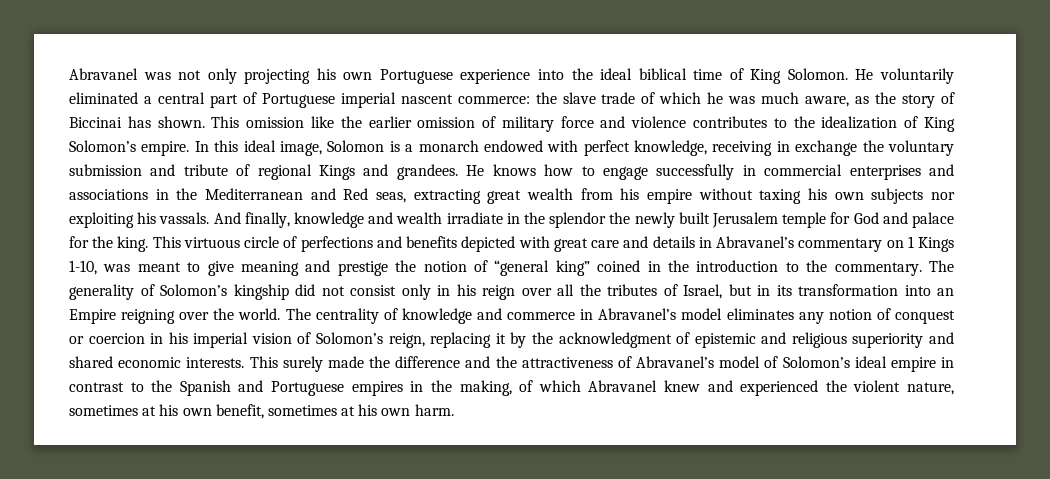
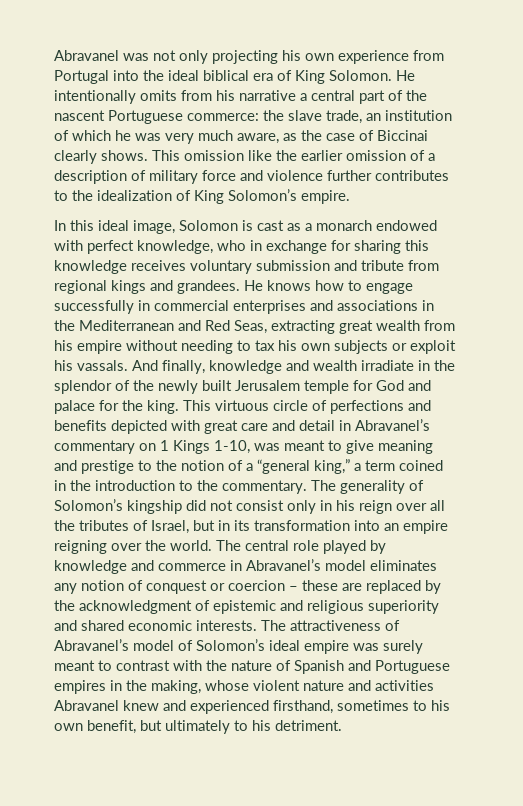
- Abravanel was not only projecting his own Portuguese experience into the ideal biblical time of King Solomon.
+ Abravanel was not only projecting his own experience from Portugal into the ideal biblical era of King Solomon.
- He voluntarily eliminated a central part of Portuguese imperial nascent commerce: the slave trade of which he was much aware, as the story of Biccinai has shown.
+ He intentionally omits from his narrative a central part of the nascent Portuguese commerce: the slave trade, an institution of which he was very much aware, as the case of Biccinai clearly shows.
- This omission like the earlier omission of military force and violence contributes to the idealization of King Solomon’s empire. In this ideal image, Solomon is a monarch endowed with perfect knowledge, receiving in exchange the voluntary submission and tribute of regional Kings and grandees.
+ This omission like the earlier omission of a description of military force and violence further contributes to the idealization of King Solomon’s empire.
+ In this ideal image, Solomon is cast as a monarch endowed with perfect knowledge, who in exchange for sharing this knowledge receives voluntary submission and tribute from regional kings and grandees.
- He knows how to engage successfully in commercial enterprises and associations in the Mediterranean and Red seas, extracting great wealth from his empire without taxing his own subjects nor exploiting his vassals.
+ He knows how to engage successfully in commercial enterprises and associations in the Mediterranean and Red Seas, extracting great wealth from his empire without needing to tax his own subjects or exploit his vassals.
- And finally, knowledge and wealth irradiate in the splendor the newly built Jerusalem temple for God and palace for the king.
+ And finally, knowledge and wealth irradiate in the splendor of the newly built Jerusalem temple for God and palace for the king.
- This virtuous circle of perfections and benefits depicted with great care and details in Abravanel’s commentary on 1 Kings 1-10, was meant to give meaning and prestige the notion of “general king” coined in the introduction to the commentary.
+ This virtuous circle of perfections and benefits depicted with great care and detail in Abravanel’s commentary on 1 Kings 1-10, was meant to give meaning and prestige to the notion of a “general king,” a term coined in the introduction to the commentary.
- The generality of Solomon’s kingship did not consist only in his reign over all the tributes of Israel, but in its transformation into an Empire reigning over the world.
+ The generality of Solomon’s kingship did not consist only in his reign over all the tributes of Israel, but in its transformation into an empire reigning over the world.
- The centrality of knowledge and commerce in Abravanel’s model eliminates any notion of conquest or coercion in his imperial vision of Solomon’s reign, replacing it by the acknowledgment of epistemic and religious superiority and shared economic interests.
+ The central role played by knowledge and commerce in Abravanel’s model eliminates any notion of conquest or coercion – these are replaced by the acknowledgment of epistemic and religious superiority and shared economic interests.
- This surely made the difference and the attractiveness of Abravanel’s model of Solomon’s ideal empire in contrast to the Spanish and Portuguese empires in the making, of which Abravanel knew and experienced the violent nature, sometimes at his own benefit, sometimes at his own harm.
+ The attractiveness of Abravanel’s model of Solomon’s ideal empire was surely meant to contrast with the nature of Spanish and Portuguese empires in the making, whose violent nature and activities Abravanel knew and experienced firsthand, sometimes to his own benefit, but ultimately to his detriment.

